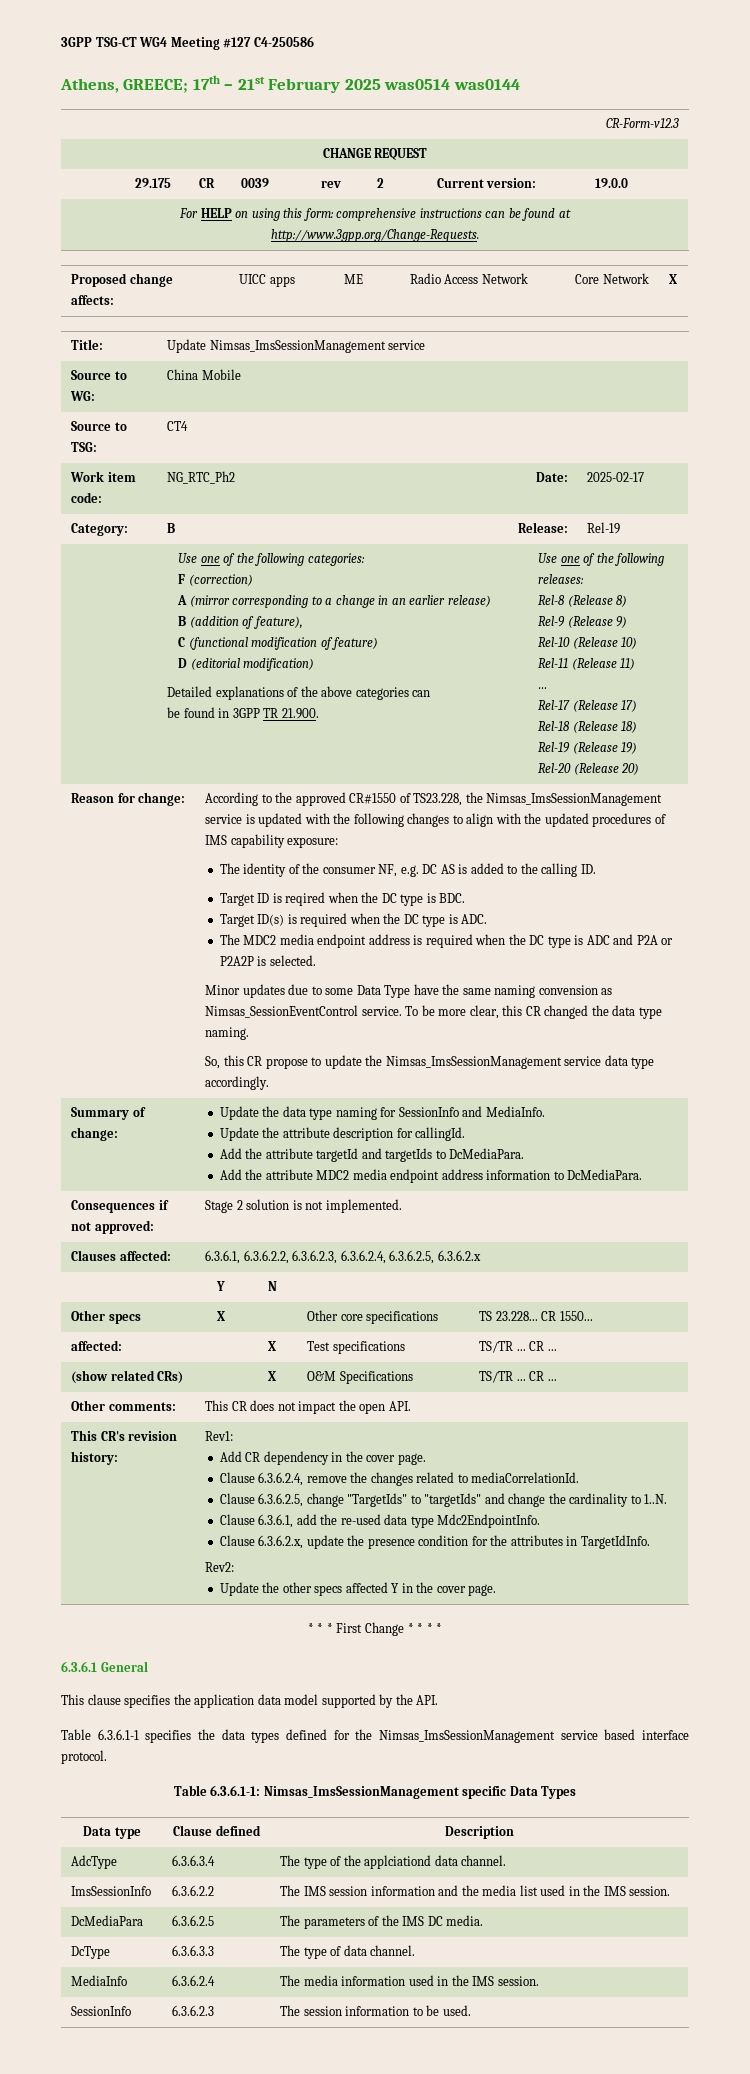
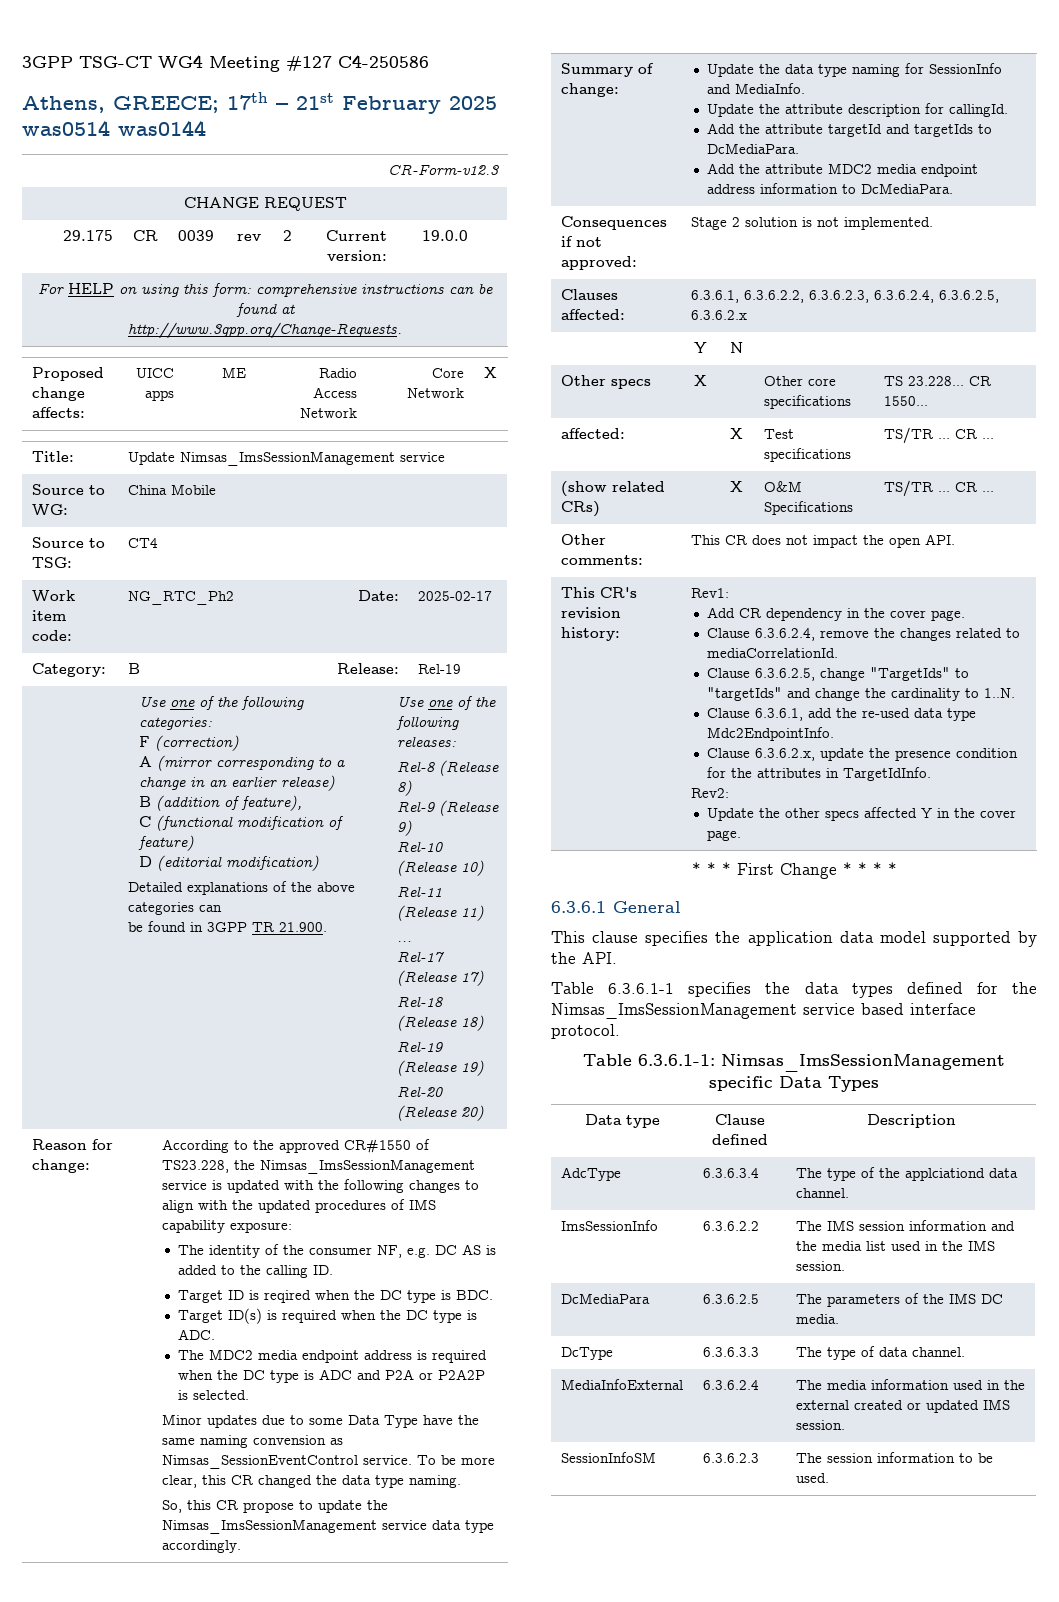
- MediaInfo | 6.3.6.2.4 | The media information used in the IMS session.
- SessionInfo | 6.3.6.2.3 | The session information to be used.
+ MediaInfoExternal | 6.3.6.2.4 | The media information used in the external created or updated IMS session.
+ SessionInfoSM | 6.3.6.2.3 | The session information to be used.

